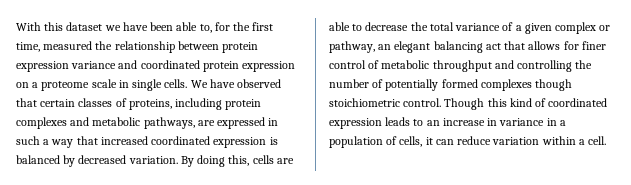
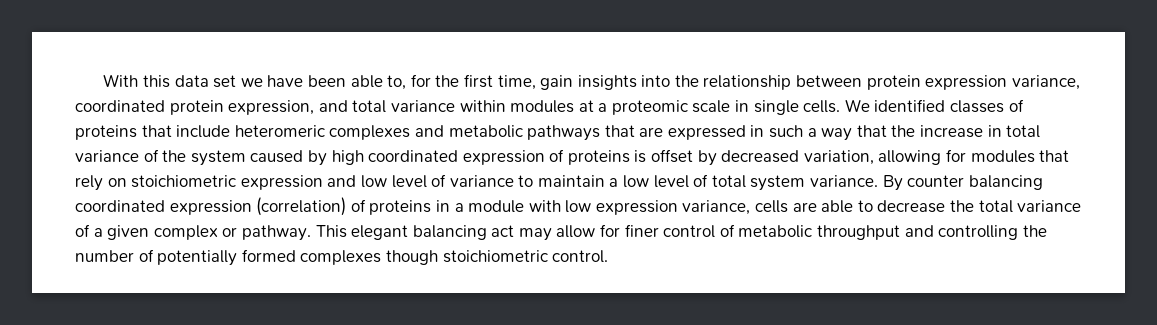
- With this dataset we have been able to, for the first time, measured the relationship between protein expression variance and coordinated protein expression on a proteome scale in single cells.
+ With this data set we have been able to, for the first time, gain insights into the relationship between protein expression variance, coordinated protein expression, and total variance within modules at a proteomic scale in single cells.
- We have observed that certain classes of proteins, including protein complexes and metabolic pathways, are expressed in such a way that increased coordinated expression is balanced by decreased variation. By doing this, cells are able to decrease the total variance of a given complex or pathway, an elegant balancing act that allows for finer control of metabolic throughput and controlling the number of potentially formed complexes though stoichiometric control. Though this kind of coordinated expression leads to an increase in variance in a population of cells, it can reduce variation within a cell.
+ We identified classes of proteins that include heteromeric complexes and metabolic pathways that are expressed in such a way that the increase in total variance of the system caused by high coordinated expression of proteins is offset by decreased variation, allowing for modules that rely on stoichiometric expression and low level of variance to maintain a low level of total system variance. By counter balancing coordinated expression (correlation) of proteins in a module with low expression variance, cells are able to decrease the total variance of a given complex or pathway. This elegant balancing act may allow for finer control of metabolic throughput and controlling the number of potentially formed complexes though stoichiometric control.

